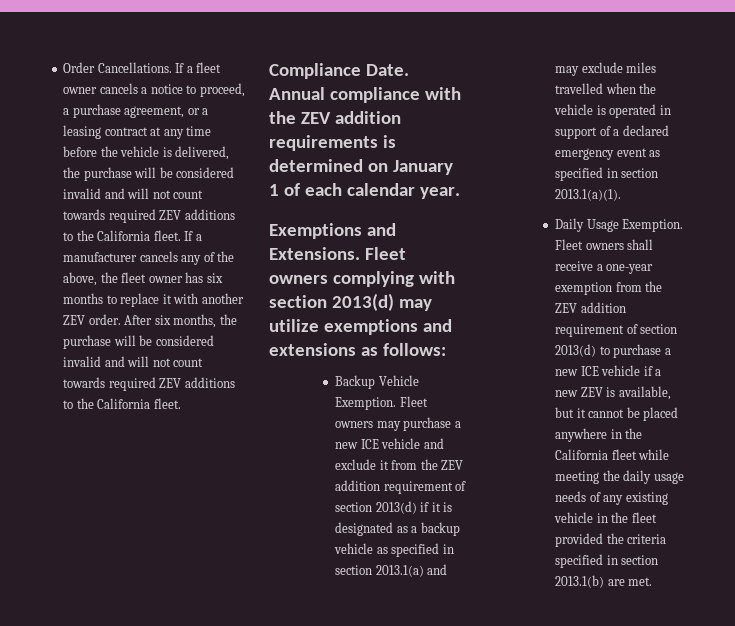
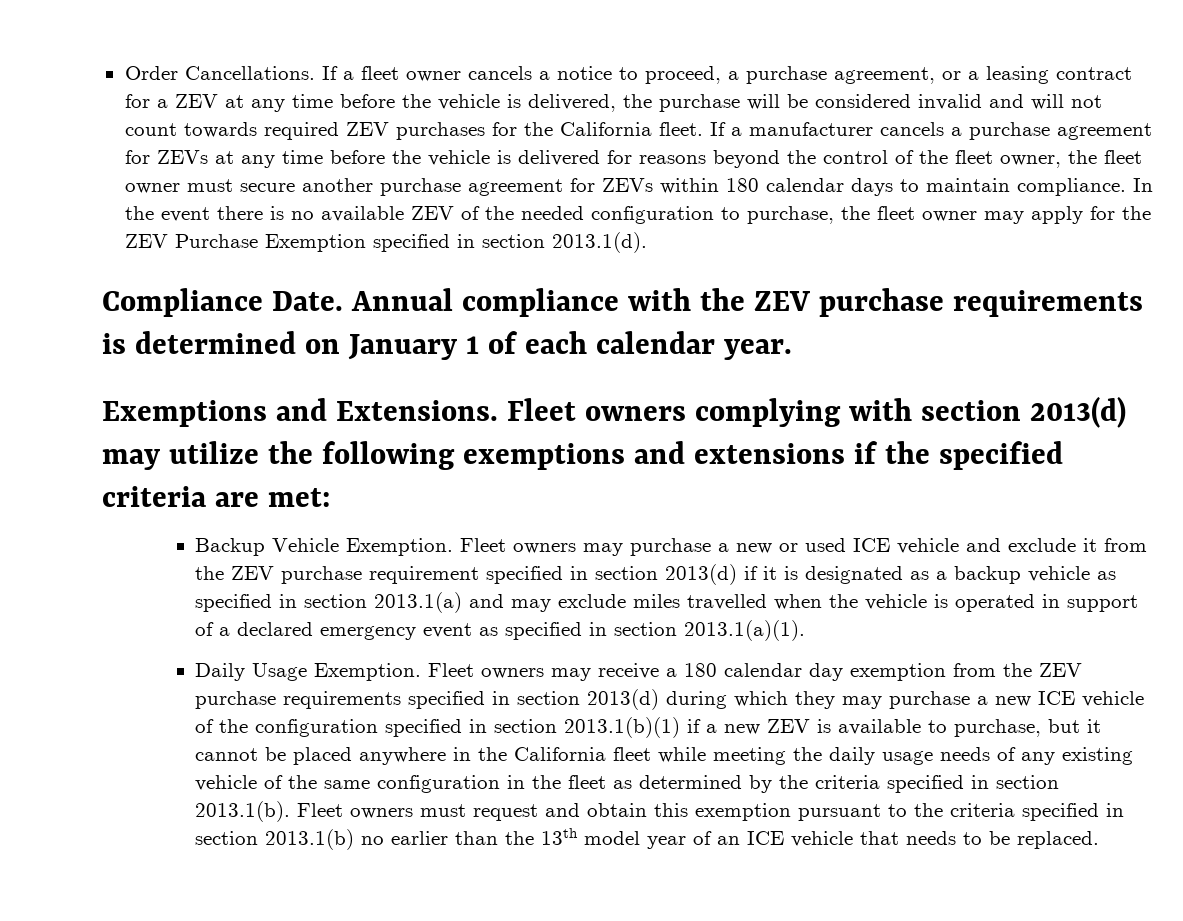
- If a fleet owner cancels a notice to proceed, a purchase agreement, or a leasing contract at any time before the vehicle is delivered, the purchase will be considered invalid and will not count towards required ZEV additions to the California fleet.
+ If a fleet owner cancels a notice to proceed, a purchase agreement, or a leasing contract for a ZEV at any time before the vehicle is delivered, the purchase will be considered invalid and will not count towards required ZEV purchases for the California fleet.
- If a manufacturer cancels any of the above, the fleet owner has six months to replace it with another ZEV order. After six months, the purchase will be considered invalid and will not count towards required ZEV additions to the California fleet.
+ If a manufacturer cancels a purchase agreement for ZEVs at any time before the vehicle is delivered for reasons beyond the control of the fleet owner, the fleet owner must secure another purchase agreement for ZEVs within 180 calendar days to maintain compliance. In the event there is no available ZEV of the needed configuration to purchase, the fleet owner may apply for the ZEV Purchase Exemption specified in section 2013.1(d).
- Annual compliance with the ZEV addition requirements is determined on January 1 of each calendar year.
+ Annual compliance with the ZEV purchase requirements is determined on January 1 of each calendar year.
- Fleet owners complying with section 2013(d) may utilize exemptions and extensions as follows:
+ Fleet owners complying with section 2013(d) may utilize the following exemptions and extensions if the specified criteria are met:
- Fleet owners may purchase a new ICE vehicle and exclude it from the ZEV addition requirement of section 2013(d) if it is designated as a backup vehicle as specified in section 2013.1(a) and may exclude miles travelled when the vehicle is operated in support of a declared emergency event as specified in section 2013.1(a)(1).
+ Fleet owners may purchase a new or used ICE vehicle and exclude it from the ZEV purchase requirement specified in section 2013(d) if it is designated as a backup vehicle as specified in section 2013.1(a) and may exclude miles travelled when the vehicle is operated in support of a declared emergency event as specified in section 2013.1(a)(1).
- Fleet owners shall receive a one-year exemption from the ZEV addition requirement of section 2013(d) to purchase a new ICE vehicle if a new ZEV is available, but it cannot be placed anywhere in the California fleet while meeting the daily usage needs of any existing vehicle in the fleet provided the criteria specified in section 2013.1(b) are met.
+ Fleet owners may receive a 180 calendar day exemption from the ZEV purchase requirements specified in section 2013(d) during which they may purchase a new ICE vehicle of the configuration specified in section 2013.1(b)(1) if a new ZEV is available to purchase, but it cannot be placed anywhere in the California fleet while meeting the daily usage needs of any existing vehicle of the same configuration in the fleet as determined by the criteria specified in section 2013.1(b). Fleet owners must request and obtain this exemption pursuant to the criteria specified in section 2013.1(b) no earlier than the 13th model year of an ICE vehicle that needs to be replaced.

